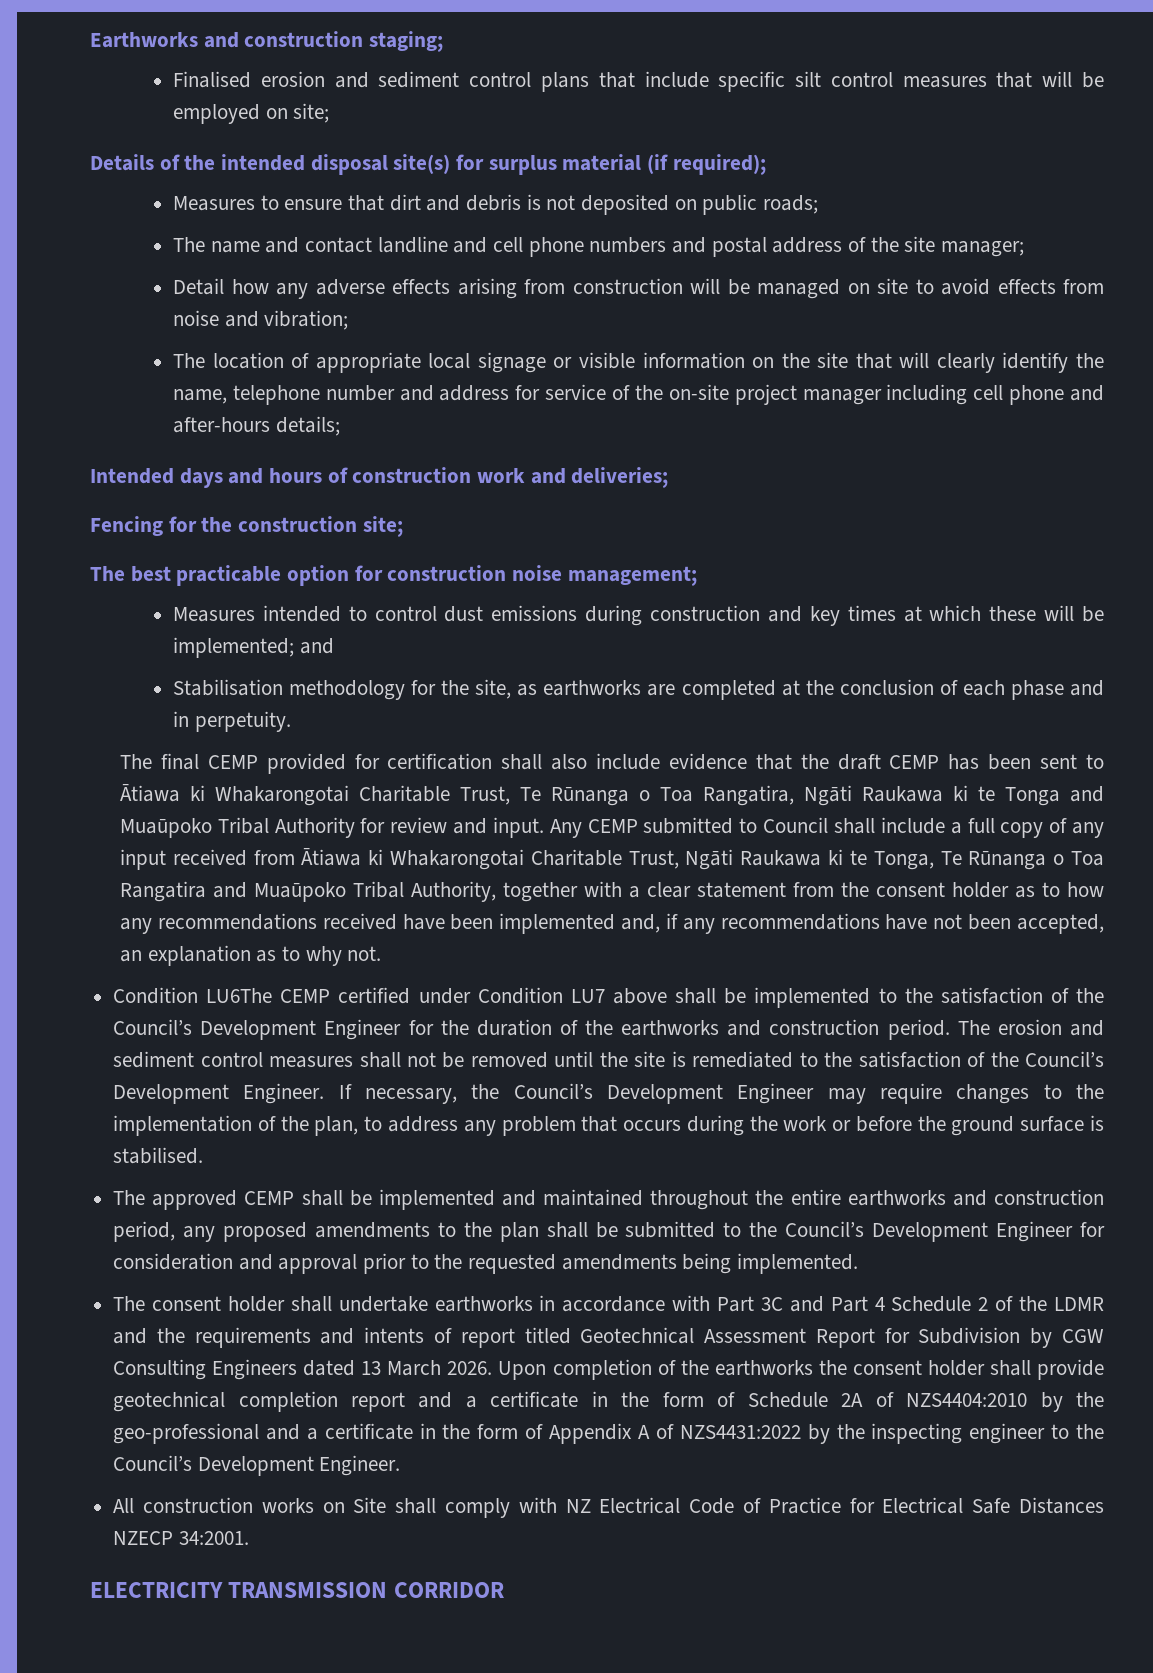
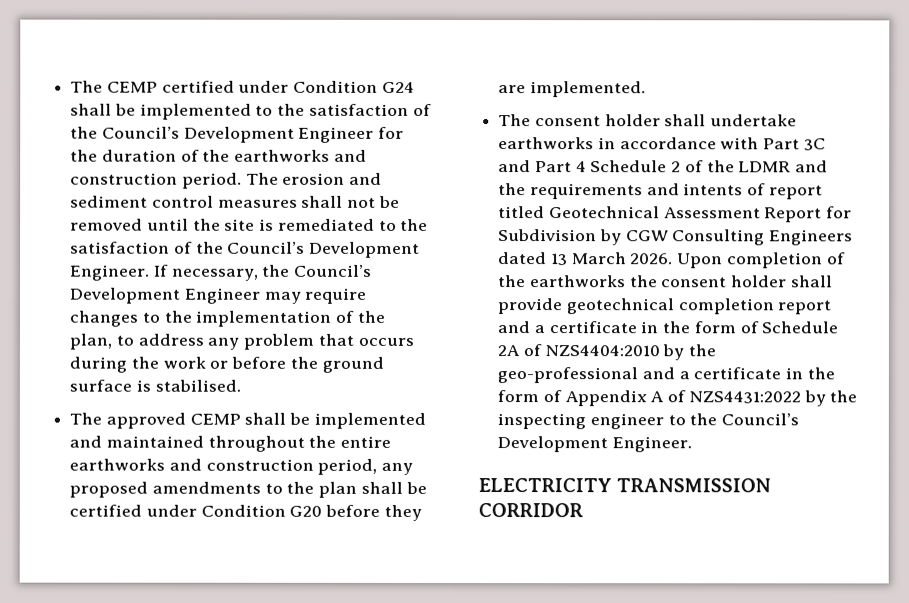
- Earthworks and construction staging;
- Finalised erosion and sediment control plans that include specific silt control measures that will be employed on site;
- Details of the intended disposal site(s) for surplus material (if required);
- Measures to ensure that dirt and debris is not deposited on public roads;
- The name and contact landline and cell phone numbers and postal address of the site manager;
- Detail how any adverse effects arising from construction will be managed on site to avoid effects from noise and vibration;
- The location of appropriate local signage or visible information on the site that will clearly identify the name, telephone number and address for service of the on-site project manager including cell phone and after-hours details;
- Intended days and hours of construction work and deliveries;
- Fencing for the construction site;
- The best practicable option for construction noise management;
- Measures intended to control dust emissions during construction and key times at which these will be implemented; and
- Stabilisation methodology for the site, as earthworks are completed at the conclusion of each phase and in perpetuity.
- The final CEMP provided for certification shall also include evidence that the draft CEMP has been sent to Ātiawa ki Whakarongotai Charitable Trust, Te Rūnanga o Toa Rangatira, Ngāti Raukawa ki te Tonga and Muaūpoko Tribal Authority for review and input. Any CEMP submitted to Council shall include a full copy of any input received from Ātiawa ki Whakarongotai Charitable Trust, Ngāti Raukawa ki te Tonga, Te Rūnanga o Toa Rangatira and Muaūpoko Tribal Authority, together with a clear statement from the consent holder as to how any recommendations received have been implemented and, if any recommendations have not been accepted, an explanation as to why not.
- Condition LU6The CEMP certified under Condition LU7 above shall be implemented to the satisfaction of the Council’s Development Engineer for the duration of the earthworks and construction period.
+ The CEMP certified under Condition G24 shall be implemented to the satisfaction of the Council’s Development Engineer for the duration of the earthworks and construction period.
- The approved CEMP shall be implemented and maintained throughout the entire earthworks and construction period, any proposed amendments to the plan shall be submitted to the Council’s Development Engineer for consideration and approval prior to the requested amendments being implemented.
+ The approved CEMP shall be implemented and maintained throughout the entire earthworks and construction period, any proposed amendments to the plan shall be certified under Condition G20 before they are implemented.
- All construction works on Site shall comply with NZ Electrical Code of Practice for Electrical Safe Distances NZECP 34:2001.

